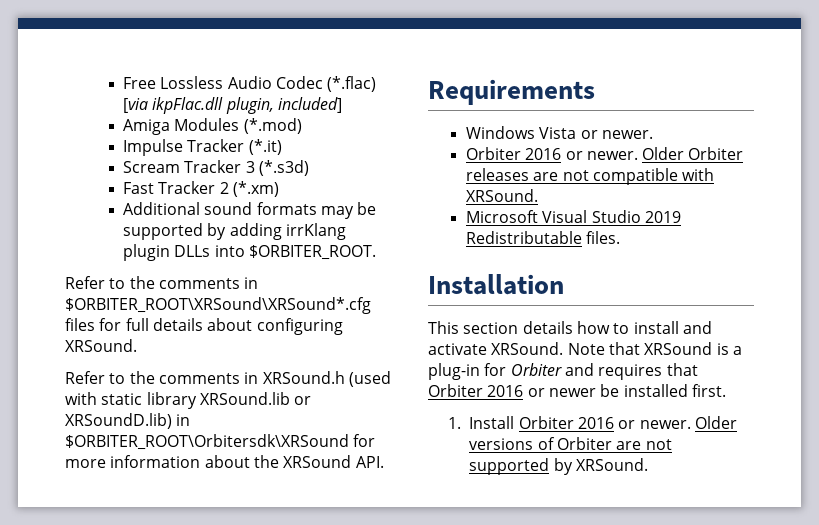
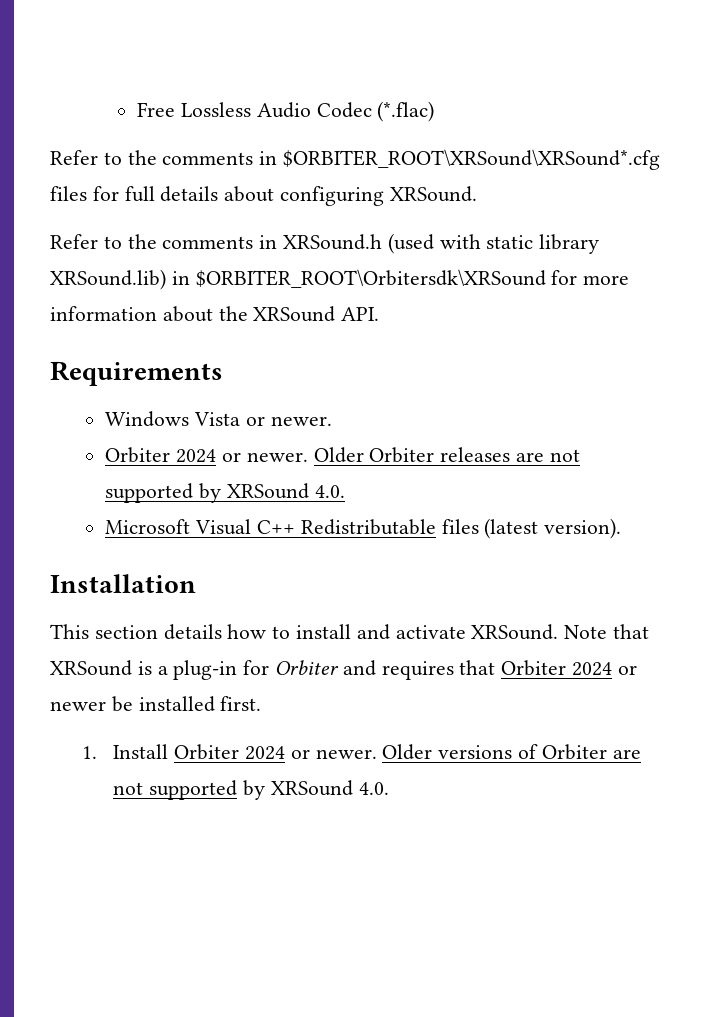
- Free Lossless Audio Codec (*.flac) [via ikpFlac.dll plugin, included]
- Amiga Modules (*.mod)
- Impulse Tracker (*.it)
- Scream Tracker 3 (*.s3d)
- Fast Tracker 2 (*.xm)
- Additional sound formats may be supported by adding irrKlang plugin DLLs into $ORBITER_ROOT.
+ Free Lossless Audio Codec (*.flac)
- Refer to the comments in XRSound.h (used with static library XRSound.lib or XRSoundD.lib) in $ORBITER_ROOT\Orbitersdk\XRSound for more information about the XRSound API.
+ Refer to the comments in XRSound.h (used with static library XRSound.lib) in $ORBITER_ROOT\Orbitersdk\XRSound for more information about the XRSound API.
  Windows Vista or newer.
- Orbiter 2016 or newer.
+ Orbiter 2024 or newer.
- Older Orbiter releases are not compatible with XRSound.
- Microsoft Visual Studio 2019 Redistributable files.
+ Older Orbiter releases are not supported by XRSound 4.0.
+ Microsoft Visual C++ Redistributable files (latest version).
- Note that XRSound is a plug-in for Orbiter and requires that Orbiter 2016 or newer be installed first.
+ Note that XRSound is a plug-in for Orbiter and requires that Orbiter 2024 or newer be installed first.
- 1. Install Orbiter 2016 or newer.
+ 1. Install Orbiter 2024 or newer.
- Older versions of Orbiter are not supported by XRSound.
+ Older versions of Orbiter are not supported by XRSound 4.0.

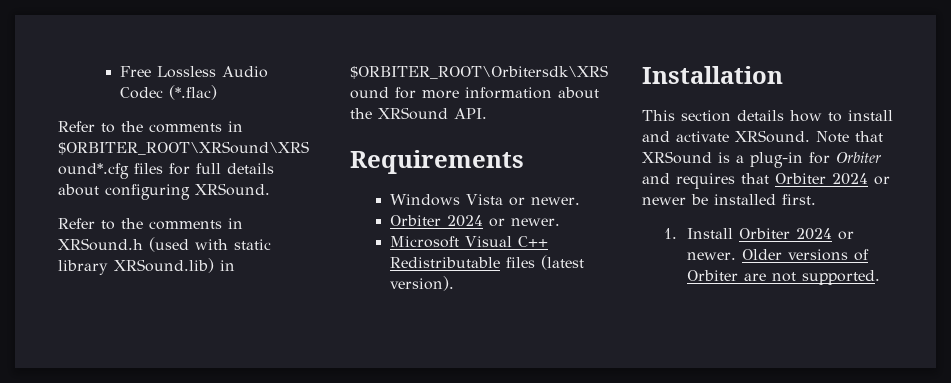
- Older Orbiter releases are not supported by XRSound 4.0.
- Older versions of Orbiter are not supported by XRSound 4.0.
+ Older versions of Orbiter are not supported.

